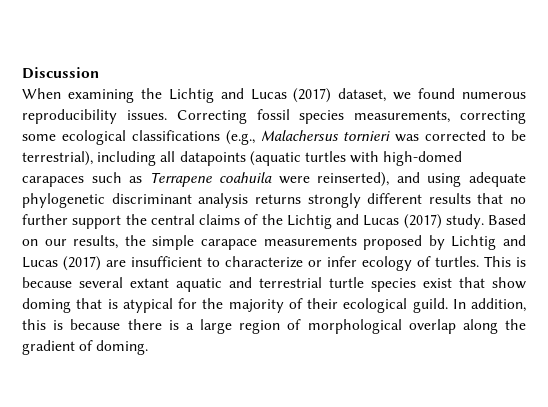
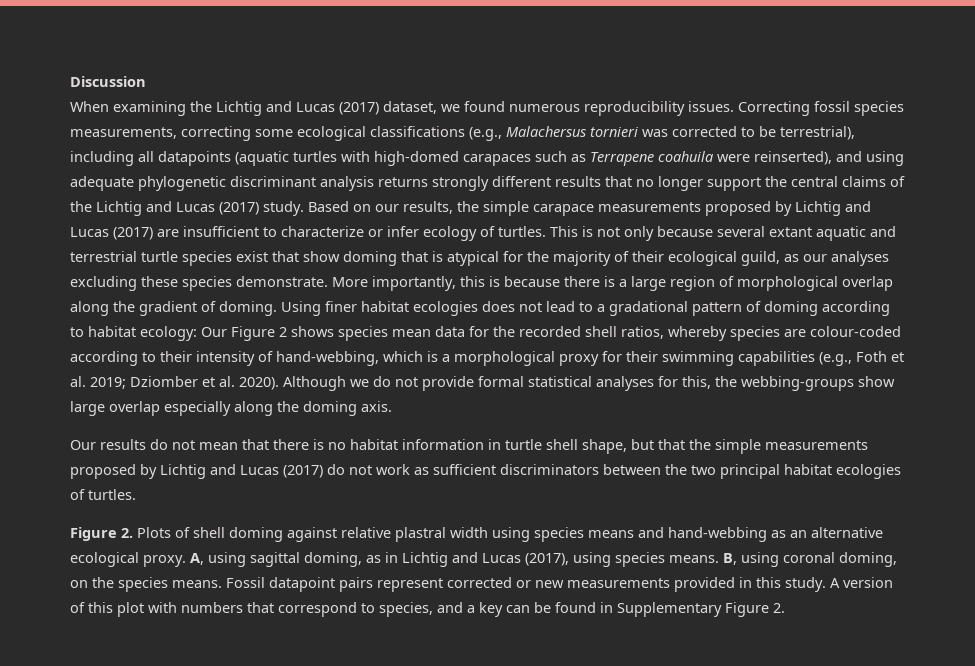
- Correcting fossil species measurements, correcting some ecological classifications (e.g., Malachersus tornieri was corrected to be terrestrial), including all datapoints (aquatic turtles with high-domed carapaces such as Terrapene coahuila were reinserted), and using adequate phylogenetic discriminant analysis returns strongly different results that no further support the central claims of the Lichtig and Lucas (2017) study.
+ Correcting fossil species measurements, correcting some ecological classifications (e.g., Malachersus tornieri was corrected to be terrestrial), including all datapoints (aquatic turtles with high-domed carapaces such as Terrapene coahuila were reinserted), and using adequate phylogenetic discriminant analysis returns strongly different results that no longer support the central claims of the Lichtig and Lucas (2017) study.
- This is because several extant aquatic and terrestrial turtle species exist that show doming that is atypical for the majority of their ecological guild. In addition, this is because there is a large region of morphological overlap along the gradient of doming.
+ This is not only because several extant aquatic and terrestrial turtle species exist that show doming that is atypical for the majority of their ecological guild, as our analyses excluding these species demonstrate. More importantly, this is because there is a large region of morphological overlap along the gradient of doming.
+ Using finer habitat ecologies does not lead to a gradational pattern of doming according to habitat ecology: Our Figure 2 shows species mean data for the recorded shell ratios, whereby species are colour-coded according to their intensity of hand-webbing, which is a morphological proxy for their swimming capabilities (e.g., Foth et al. 2019; Dziomber et al. 2020). Although we do not provide formal statistical analyses for this, the webbing-groups show large overlap especially along the doming axis.
+ Our results do not mean that there is no habitat information in turtle shell shape, but that the simple measurements proposed by Lichtig and Lucas (2017) do not work as sufficient discriminators between the two principal habitat ecologies of turtles.
+ Figure 2. Plots of shell doming against relative plastral width using species means and hand-webbing as an alternative ecological proxy. A, using sagittal doming, as in Lichtig and Lucas (2017), using species means. B, using coronal doming, on the species means. Fossil datapoint pairs represent corrected or new measurements provided in this study. A version of this plot with numbers that correspond to species, and a key can be found in Supplementary Figure 2.

